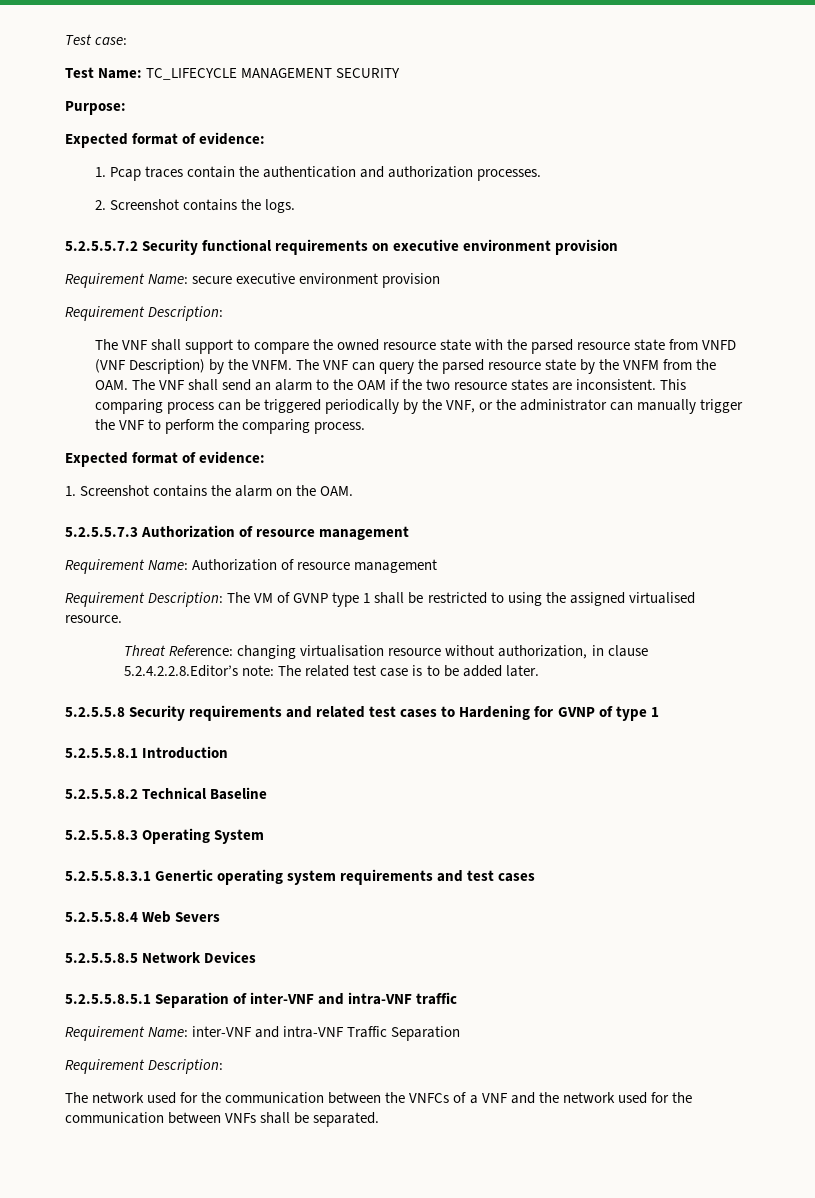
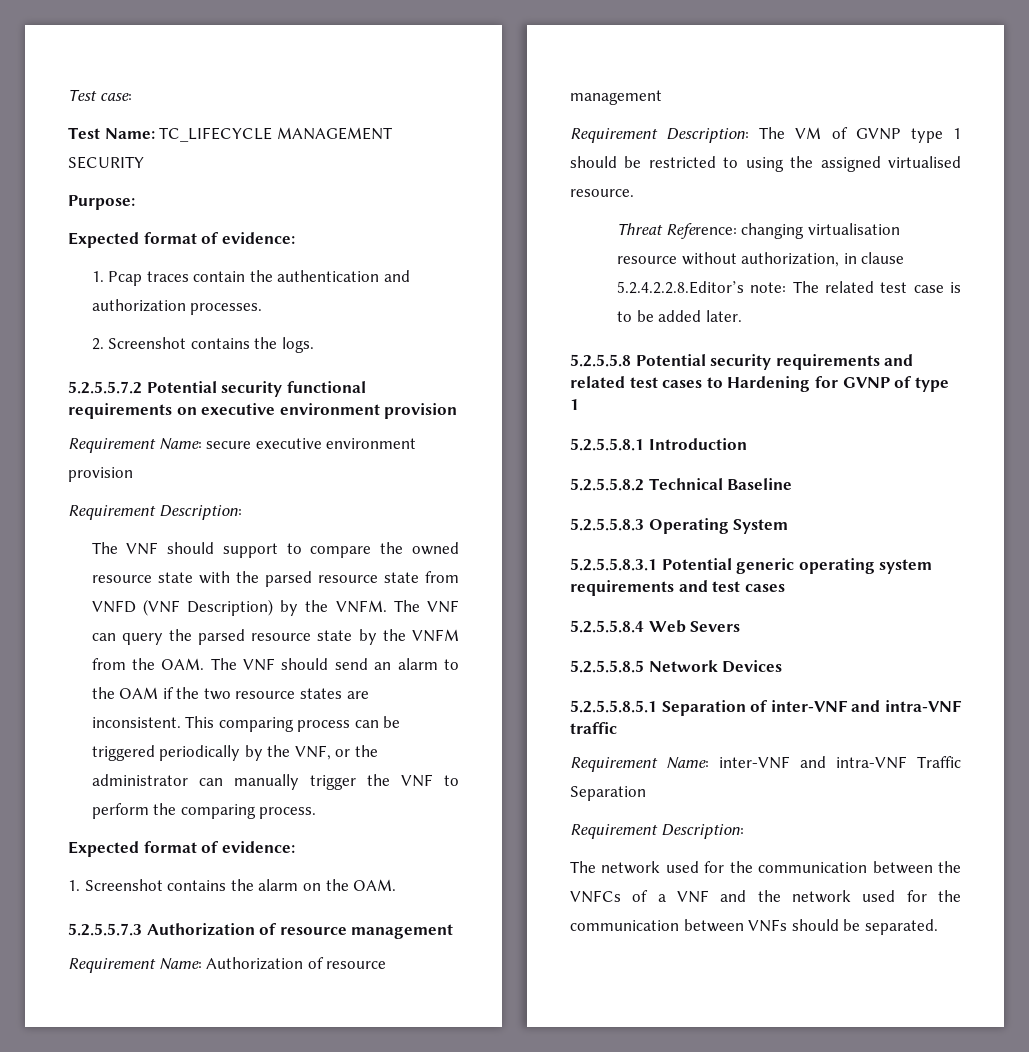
- 5.2.5.5.7.2 Security functional requirements on executive environment provision
+ 5.2.5.5.7.2 Potential security functional requirements on executive environment provision
- The VNF shall support to compare the owned resource state with the parsed resource state from VNFD (VNF Description) by the VNFM.
+ The VNF should support to compare the owned resource state with the parsed resource state from VNFD (VNF Description) by the VNFM.
- The VNF can query the parsed resource state by the VNFM from the OAM. The VNF shall send an alarm to the OAM if the two resource states are inconsistent.
+ The VNF can query the parsed resource state by the VNFM from the OAM. The VNF should send an alarm to the OAM if the two resource states are inconsistent.
- Requirement Description: The VM of GVNP type 1 shall be restricted to using the assigned virtualised resource.
+ Requirement Description: The VM of GVNP type 1 should be restricted to using the assigned virtualised resource.
- 5.2.5.5.8 Security requirements and related test cases to Hardening for GVNP of type 1
+ 5.2.5.5.8 Potential security requirements and related test cases to Hardening for GVNP of type 1
- 5.2.5.5.8.3.1 Genertic operating system requirements and test cases
+ 5.2.5.5.8.3.1 Potential generic operating system requirements and test cases
- The network used for the communication between the VNFCs of a VNF and the network used for the communication between VNFs shall be separated.
+ The network used for the communication between the VNFCs of a VNF and the network used for the communication between VNFs should be separated.

